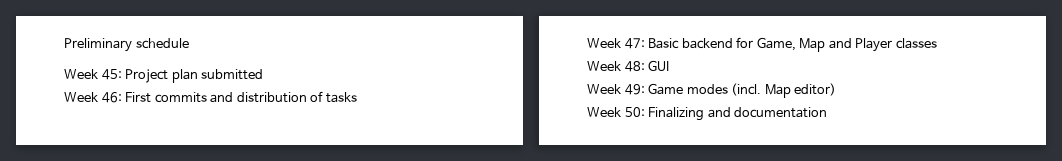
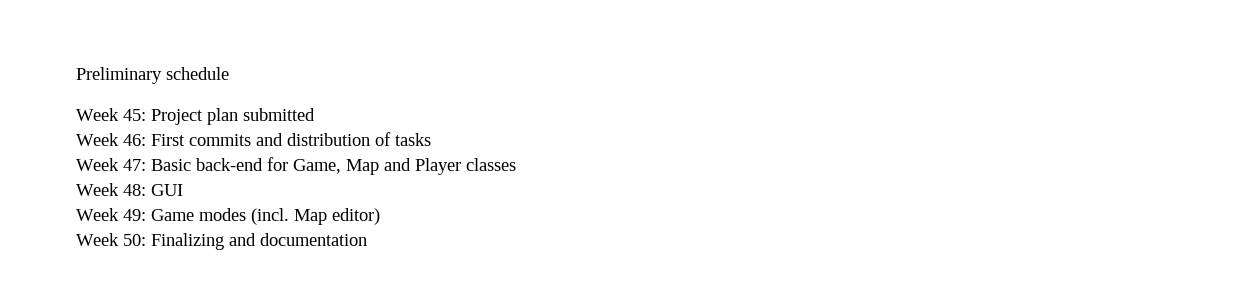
- Week 47: Basic backend for Game, Map and Player classes
+ Week 47: Basic back-end for Game, Map and Player classes

